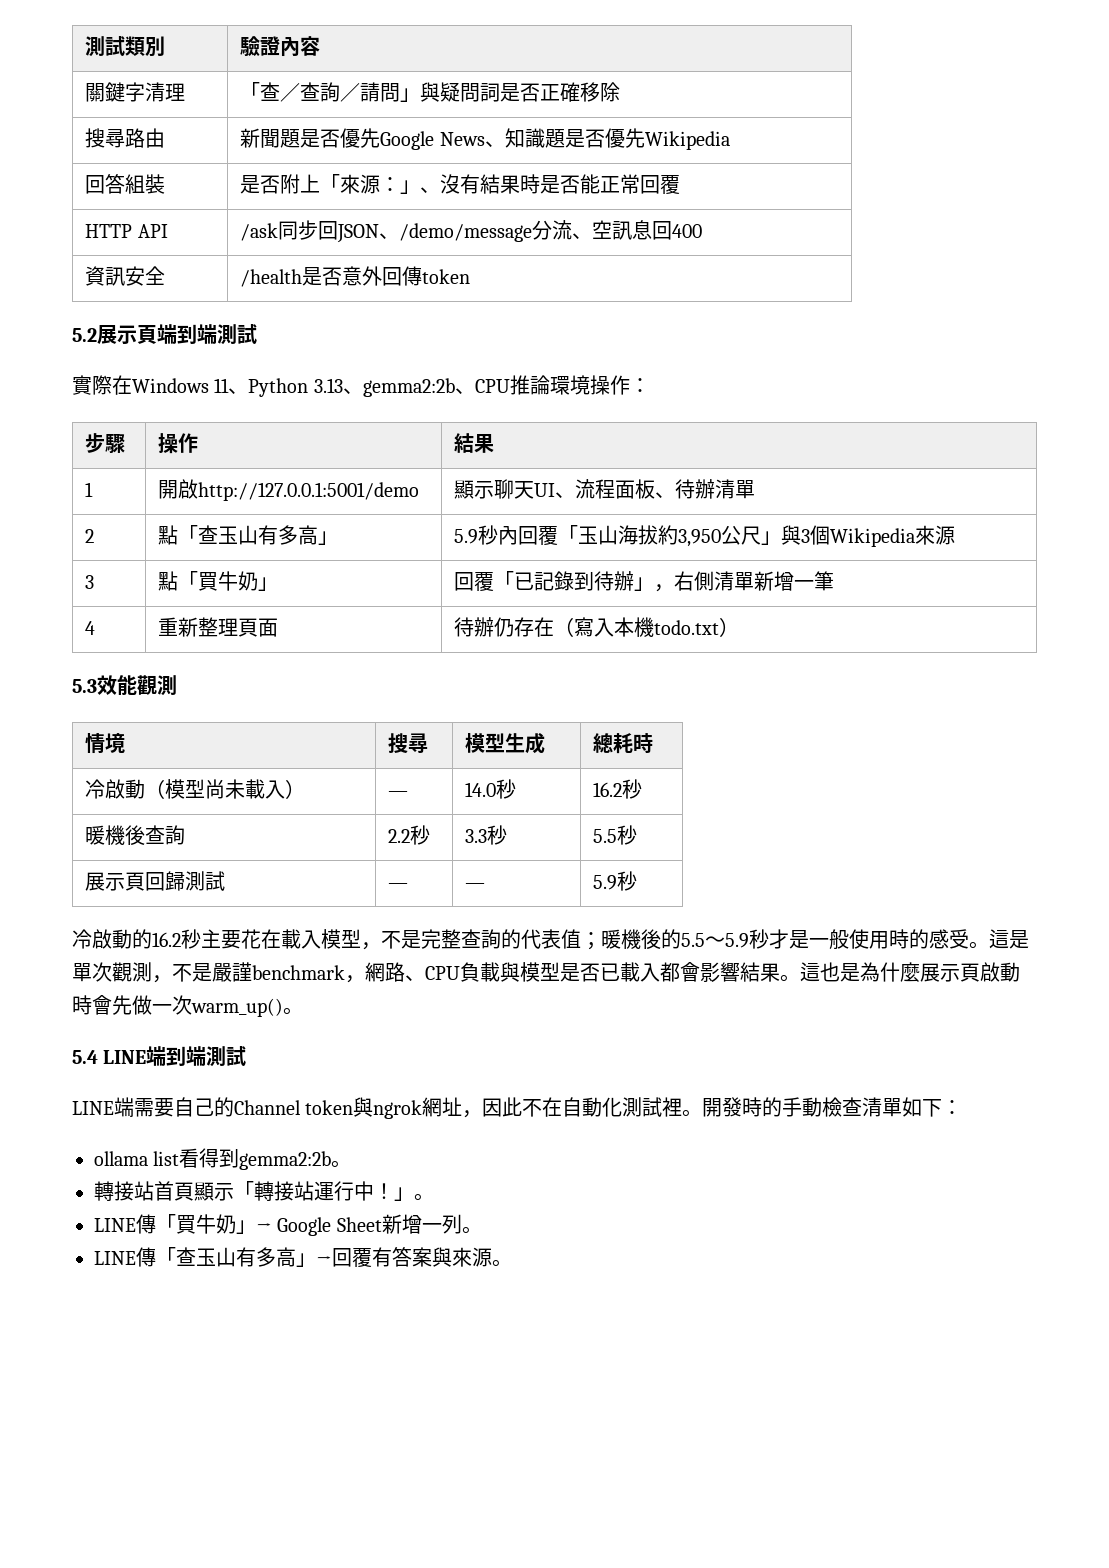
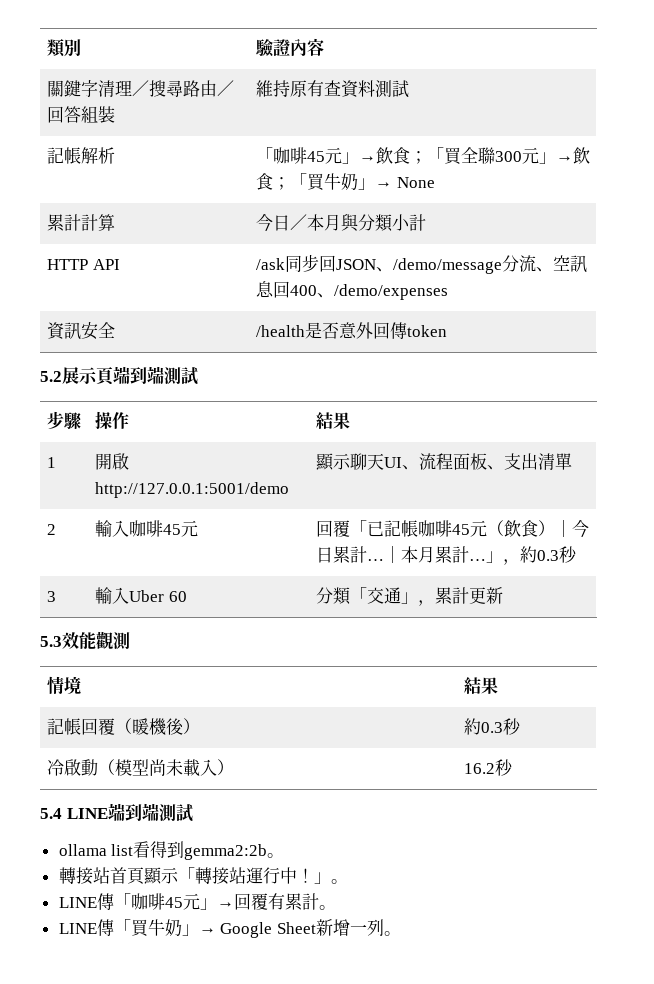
- 測試類別 | 驗證內容
+ 類別 | 驗證內容
- 關鍵字清理 | 「查／查詢／請問」與疑問詞是否正確移除
- 搜尋路由 | 新聞題是否優先Google News、知識題是否優先Wikipedia
- 回答組裝 | 是否附上「來源：」、沒有結果時是否能正常回覆
+ 關鍵字清理／搜尋路由／回答組裝 | 維持原有查資料測試
+ 記帳解析 | 「咖啡45元」→飲食；「買全聯300元」→飲食；「買牛奶」→ None
+ 累計計算 | 今日／本月與分類小計
- HTTP API | /ask同步回JSON、/demo/message分流、空訊息回400
+ HTTP API | /ask同步回JSON、/demo/message分流、空訊息回400、/demo/expenses
- 實際在Windows 11、Python 3.13、gemma2:2b、CPU推論環境操作：
- 1 | 開啟http://127.0.0.1:5001/demo | 顯示聊天UI、流程面板、待辦清單
+ 1 | 開啟http://127.0.0.1:5001/demo | 顯示聊天UI、流程面板、支出清單
- 2 | 點「查玉山有多高」 | 5.9秒內回覆「玉山海拔約3,950公尺」與3個Wikipedia來源
- 3 | 點「買牛奶」 | 回覆「已記錄到待辦」，右側清單新增一筆
- 4 | 重新整理頁面 | 待辦仍存在（寫入本機todo.txt）
+ 2 | 輸入咖啡45元 | 回覆「已記帳咖啡45元（飲食）｜今日累計…｜本月累計…」，約0.3秒
+ 3 | 輸入Uber 60 | 分類「交通」，累計更新
  5.3效能觀測
- 情境 | 搜尋 | 模型生成 | 總耗時
+ 情境 | 結果
+ 記帳回覆（暖機後） | 約0.3秒
- 冷啟動（模型尚未載入） | — | 14.0秒 | 16.2秒
- 暖機後查詢 | 2.2秒 | 3.3秒 | 5.5秒
- 展示頁回歸測試 | — | — | 5.9秒
- 冷啟動的16.2秒主要花在載入模型，不是完整查詢的代表值；暖機後的5.5～5.9秒才是一般使用時的感受。這是單次觀測，不是嚴謹benchmark，網路、CPU負載與模型是否已載入都會影響結果。這也是為什麼展示頁啟動時會先做一次warm_up()。
+ 冷啟動（模型尚未載入） | 16.2秒
- LINE端需要自己的Channel token與ngrok網址，因此不在自動化測試裡。開發時的手動檢查清單如下：
+ LINE傳「咖啡45元」→回覆有累計。
- LINE傳「查玉山有多高」→回覆有答案與來源。

